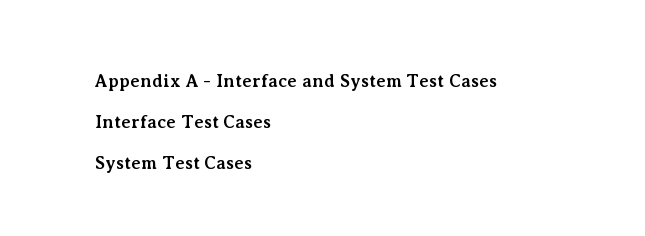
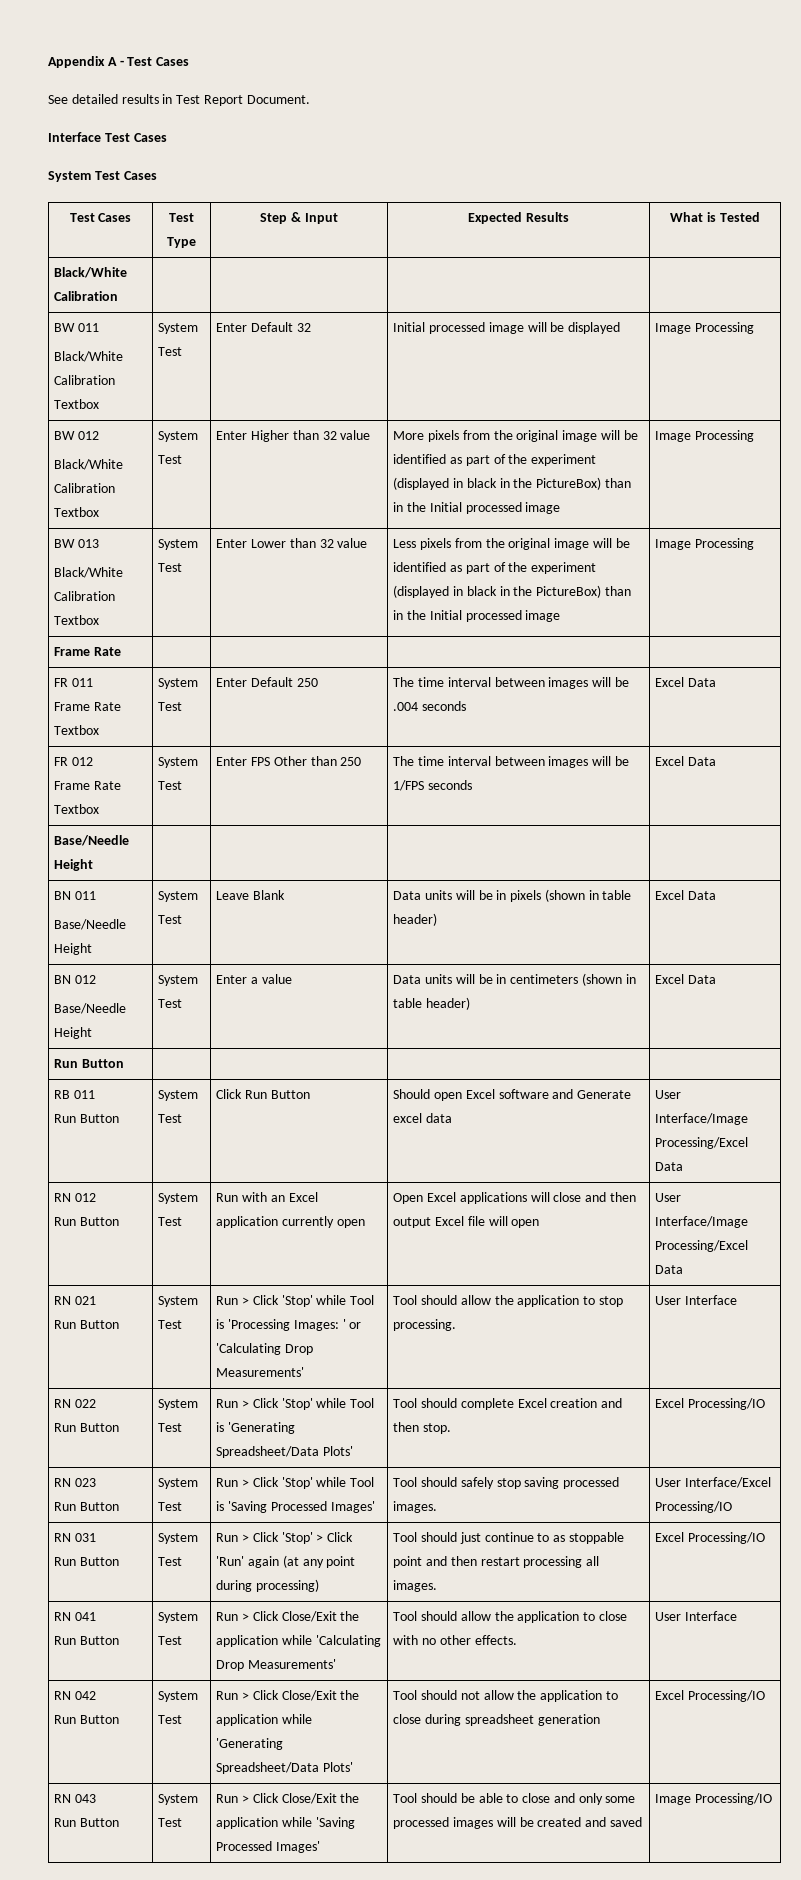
- Appendix A - Interface and System Test Cases
+ Appendix A - Test Cases
+ See detailed results in Test Report Document.
+ Test Cases | Test Type | Step & Input | Expected Results | What is Tested
+ Black/White Calibration | | | |
+ BW 011
+ Black/White Calibration Textbox | System Test | Enter Default 32 | Initial processed image will be displayed | Image Processing
+ BW 012
+ Black/White Calibration Textbox | System Test | Enter Higher than 32 value | More pixels from the original image will be identified as part of the experiment (displayed in black in the PictureBox) than in the Initial processed image | Image Processing
+ BW 013
+ Black/White Calibration Textbox | System Test | Enter Lower than 32 value | Less pixels from the original image will be identified as part of the experiment (displayed in black in the PictureBox) than in the Initial processed image | Image Processing
+ Frame Rate | | | |
+ FR 011
+ Frame Rate Textbox | System Test | Enter Default 250 | The time interval between images will be .004 seconds | Excel Data
+ FR 012
+ Frame Rate Textbox | System Test | Enter FPS Other than 250 | The time interval between images will be 1/FPS seconds | Excel Data
+ Base/Needle Height | | | |
+ BN 011
+ Base/Needle Height | System Test | Leave Blank | Data units will be in pixels (shown in table header) | Excel Data
+ BN 012
+ Base/Needle Height | System Test | Enter a value | Data units will be in centimeters (shown in table header) | Excel Data
+ Run Button | | | |
+ RB 011
+ Run Button | System Test | Click Run Button | Should open Excel software and Generate excel data | User Interface/Image Processing/Excel Data
+ RN 012
+ Run Button | System Test | Run with an Excel application currently open | Open Excel applications will close and then output Excel file will open | User Interface/Image Processing/Excel Data
+ RN 021
+ Run Button | System Test | Run > Click 'Stop' while Tool is 'Processing Images: ' or 'Calculating Drop Measurements' | Tool should allow the application to stop processing. | User Interface
+ RN 022
+ Run Button | System Test | Run > Click 'Stop' while Tool is 'Generating Spreadsheet/Data Plots' | Tool should complete Excel creation and then stop. | Excel Processing/IO
+ RN 023
+ Run Button | System Test | Run > Click 'Stop' while Tool is 'Saving Processed Images' | Tool should safely stop saving processed images. | User Interface/Excel Processing/IO
+ RN 031
+ Run Button | System Test | Run > Click 'Stop' > Click 'Run' again (at any point during processing) | Tool should just continue to as stoppable point and then restart processing all images. | Excel Processing/IO
+ RN 041
+ Run Button | System Test | Run > Click Close/Exit the application while 'Calculating Drop Measurements' | Tool should allow the application to close with no other effects. | User Interface
+ RN 042
+ Run Button | System Test | Run > Click Close/Exit the application while 'Generating Spreadsheet/Data Plots' | Tool should not allow the application to close during spreadsheet generation | Excel Processing/IO
+ RN 043
+ Run Button | System Test | Run > Click Close/Exit the application while 'Saving Processed Images' | Tool should be able to close and only some processed images will be created and saved | Image Processing/IO

